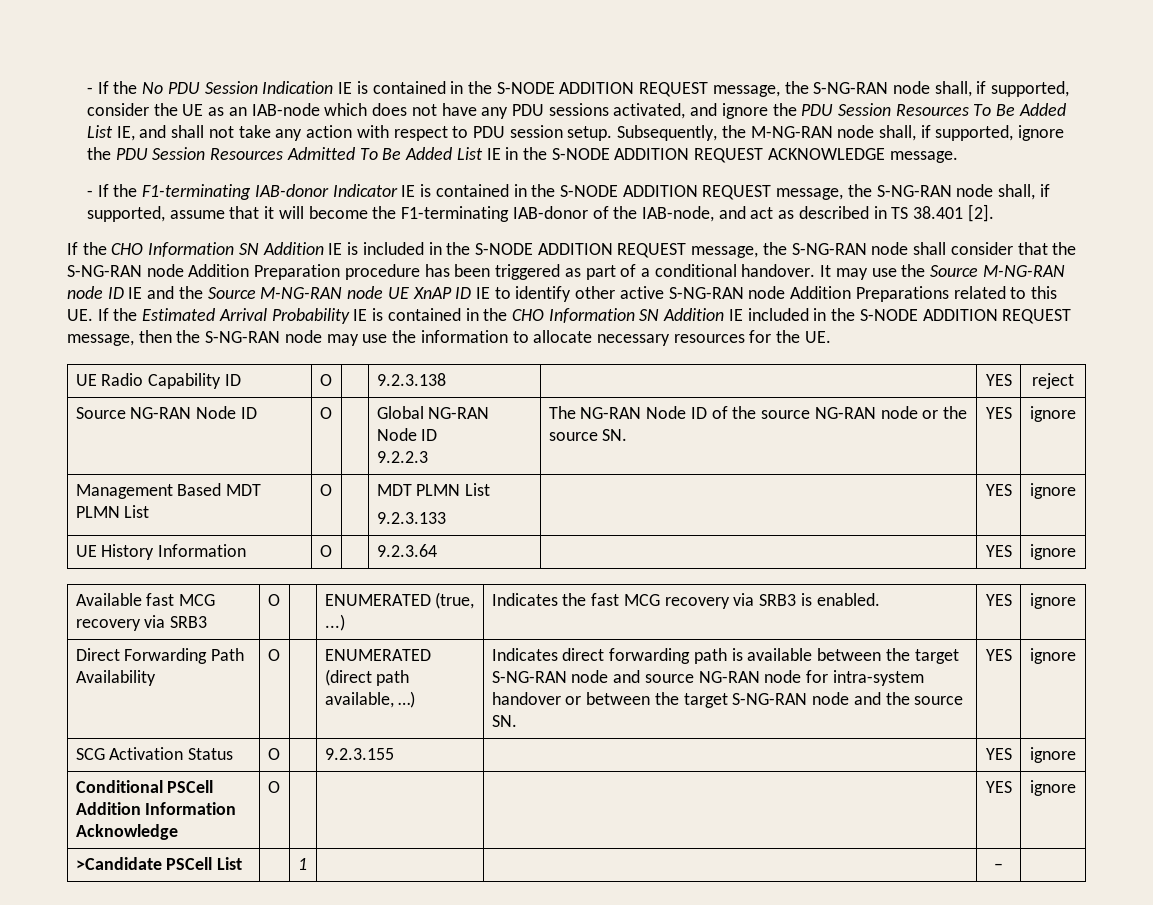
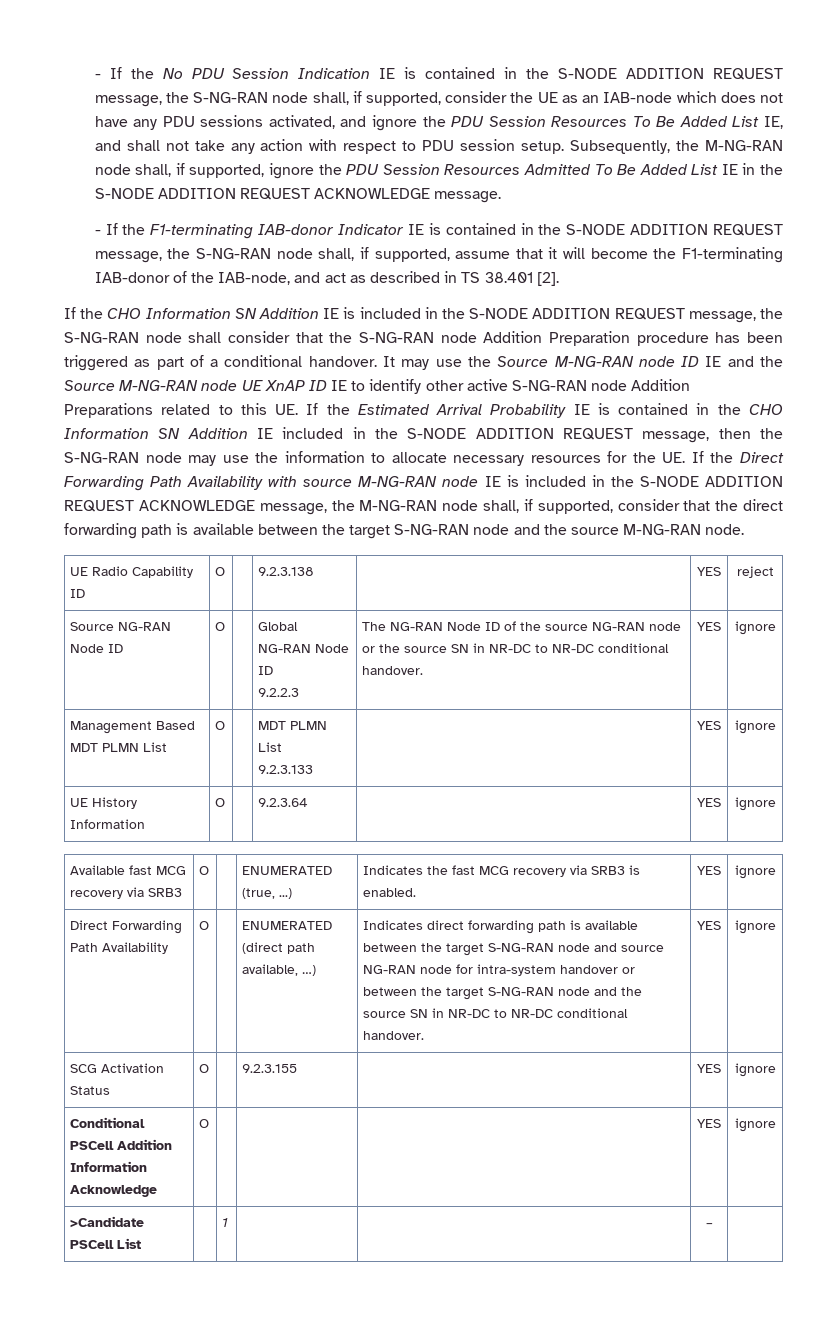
- It may use the Source M-NG-RAN node ID IE and the Source M-NG-RAN node UE XnAP ID IE to identify other active S-NG-RAN node Addition Preparations related to this UE. If the Estimated Arrival Probability IE is contained in the CHO Information SN Addition IE included in the S-NODE ADDITION REQUEST message, then the S-NG-RAN node may use the information to allocate necessary resources for the UE.
+ It may use the Source M-NG-RAN node ID IE and the Source M-NG-RAN node UE XnAP ID IE to identify other active S-NG-RAN node Addition Preparations related to this UE. If the Estimated Arrival Probability IE is contained in the CHO Information SN Addition IE included in the S-NODE ADDITION REQUEST message, then the S-NG-RAN node may use the information to allocate necessary resources for the UE. If the Direct Forwarding Path Availability with source M-NG-RAN node IE is included in the S-NODE ADDITION REQUEST ACKNOWLEDGE message, the M-NG-RAN node shall, if supported, consider that the direct forwarding path is available between the target S-NG-RAN node and the source M-NG-RAN node.
  Source NG-RAN Node ID | O | | Global NG-RAN Node ID
- 9.2.2.3 | The NG-RAN Node ID of the source NG-RAN node or the source SN. | YES | ignore
+ 9.2.2.3 | The NG-RAN Node ID of the source NG-RAN node or the source SN in NR-DC to NR-DC conditional handover. | YES | ignore
- Indicates direct forwarding path is available between the target S-NG-RAN node and source NG-RAN node for intra-system handover or between the target S-NG-RAN node and the source SN.
+ Indicates direct forwarding path is available between the target S-NG-RAN node and source NG-RAN node for intra-system handover or between the target S-NG-RAN node and the source SN in NR-DC to NR-DC conditional handover.

